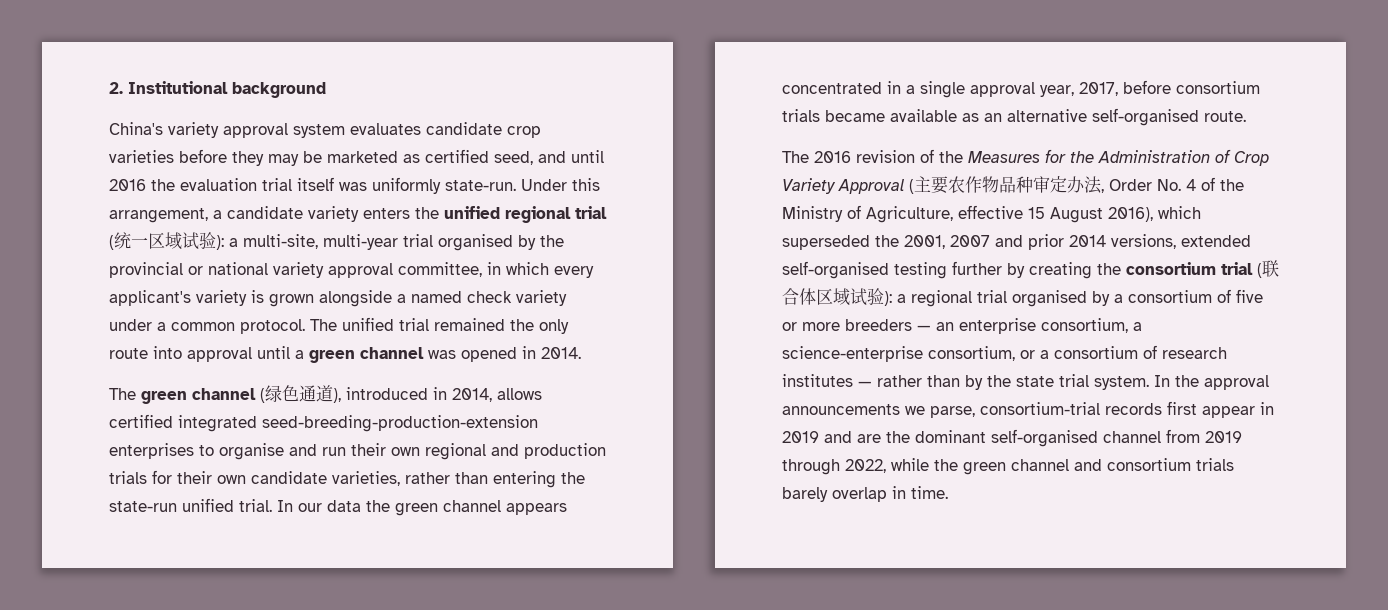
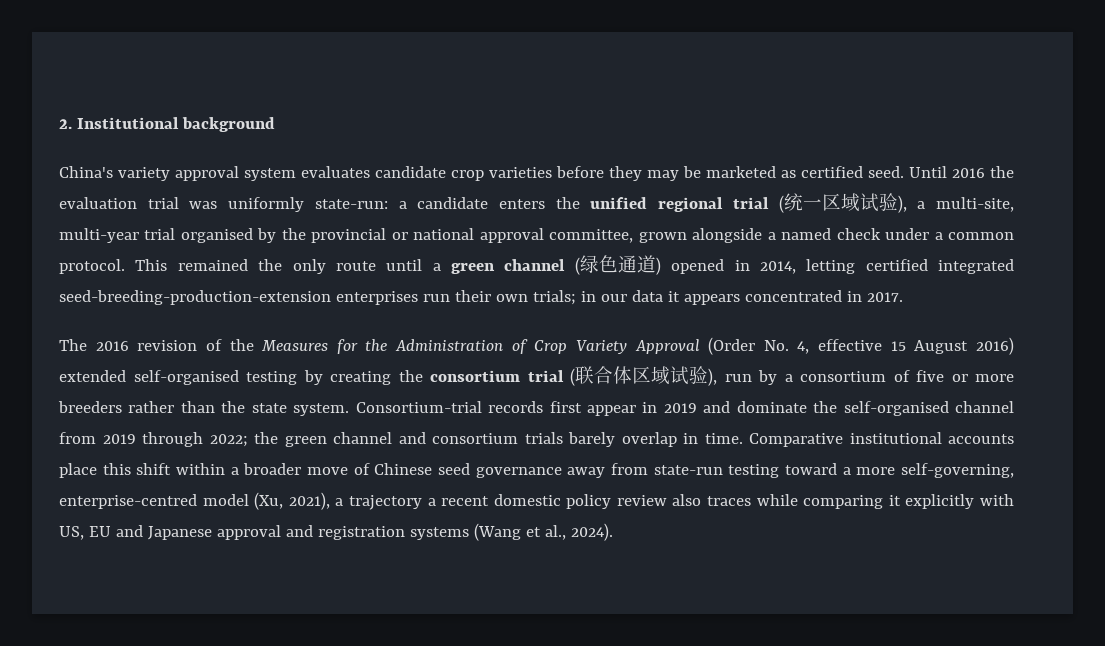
- China's variety approval system evaluates candidate crop varieties before they may be marketed as certified seed, and until 2016 the evaluation trial itself was uniformly state-run. Under this arrangement, a candidate variety enters the unified regional trial (统一区域试验): a multi-site, multi-year trial organised by the provincial or national variety approval committee, in which every applicant's variety is grown alongside a named check variety under a common protocol.
+ China's variety approval system evaluates candidate crop varieties before they may be marketed as certified seed. Until 2016 the evaluation trial was uniformly state-run: a candidate enters the unified regional trial (统一区域试验), a multi-site, multi-year trial organised by the provincial or national approval committee, grown alongside a named check under a common protocol.
- The unified trial remained the only route into approval until a green channel was opened in 2014.
- The green channel (绿色通道), introduced in 2014, allows certified integrated seed-breeding-production-extension enterprises to organise and run their own regional and production trials for their own candidate varieties, rather than entering the state-run unified trial. In our data the green channel appears concentrated in a single approval year, 2017, before consortium trials became available as an alternative self-organised route.
+ This remained the only route until a green channel (绿色通道) opened in 2014, letting certified integrated seed-breeding-production-extension enterprises run their own trials; in our data it appears concentrated in 2017.
- The 2016 revision of the Measures for the Administration of Crop Variety Approval (主要农作物品种审定办法, Order No. 4 of the Ministry of Agriculture, effective 15 August 2016), which superseded the 2001, 2007 and prior 2014 versions, extended self-organised testing further by creating the consortium trial (联合体区域试验): a regional trial organised by a consortium of five or more breeders — an enterprise consortium, a science-enterprise consortium, or a consortium of research institutes — rather than by the state trial system. In the approval announcements we parse, consortium-trial records first appear in 2019 and are the dominant self-organised channel from 2019 through 2022, while the green channel and consortium trials barely overlap in time.
+ The 2016 revision of the Measures for the Administration of Crop Variety Approval (Order No. 4, effective 15 August 2016) extended self-organised testing by creating the consortium trial (联合体区域试验), run by a consortium of five or more breeders rather than the state system. Consortium-trial records first appear in 2019 and dominate the self-organised channel from 2019 through 2022; the green channel and consortium trials barely overlap in time.
+ Comparative institutional accounts place this shift within a broader move of Chinese seed governance away from state-run testing toward a more self-governing, enterprise-centred model (Xu, 2021), a trajectory a recent domestic policy review also traces while comparing it explicitly with US, EU and Japanese approval and registration systems (Wang et al., 2024).

